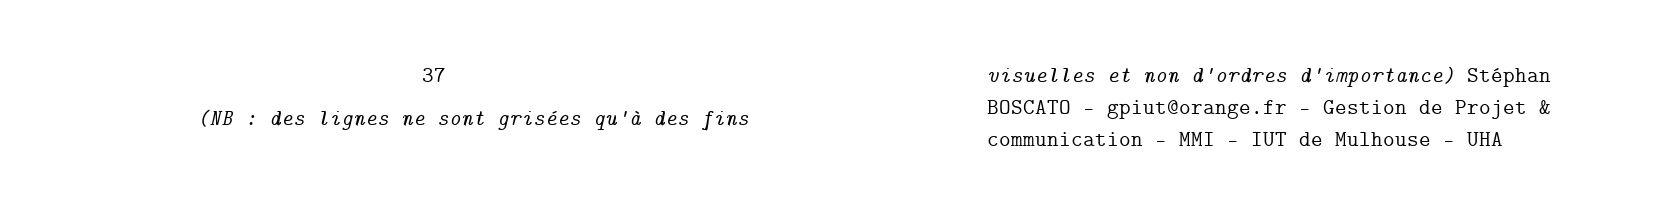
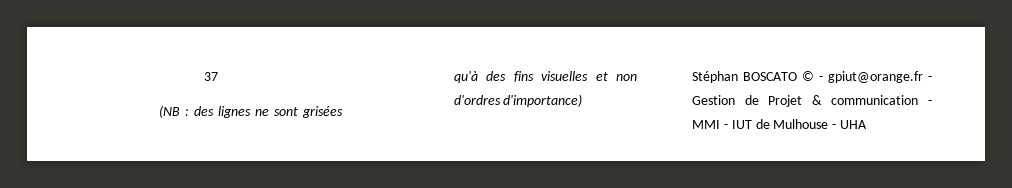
- (NB : des lignes ne sont grisées qu'à des fins visuelles et non d'ordres d'importance) Stéphan BOSCATO - gpiut@orange.fr - Gestion de Projet & communication - MMI - IUT de Mulhouse - UHA
+ (NB : des lignes ne sont grisées qu'à des fins visuelles et non d'ordres d'importance)
+ Stéphan BOSCATO © - gpiut@orange.fr - Gestion de Projet & communication - MMI - IUT de Mulhouse - UHA

